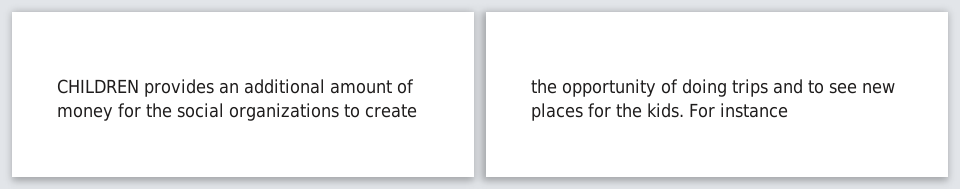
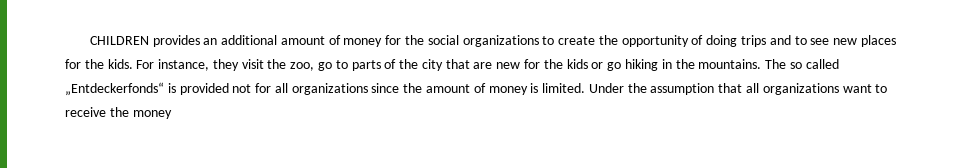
- For instance
+ For instance, they visit the zoo, go to parts of the city that are new for the kids or go hiking in the mountains. The so called „Entdeckerfonds“ is provided not for all organizations since the amount of money is limited. Under the assumption that all organizations want to receive the money

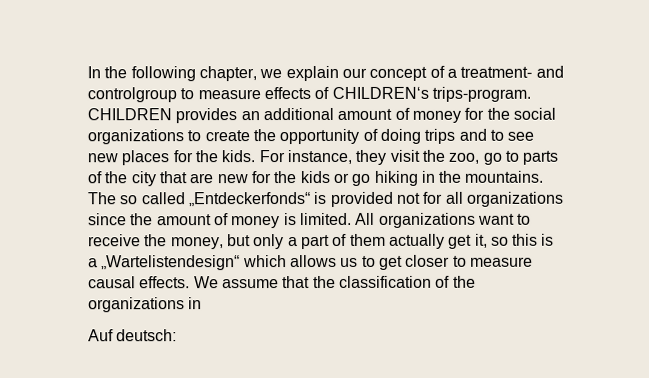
+ In the following chapter, we explain our concept of a treatment- and controlgroup to measure effects of CHILDREN‘s trips-program.
- Under the assumption that all organizations want to receive the money
+ All organizations want to receive the money, but only a part of them actually get it, so this is a „Wartelistendesign“ which allows us to get closer to measure causal effects. We assume that the classification of the organizations in
+ Auf deutsch:

